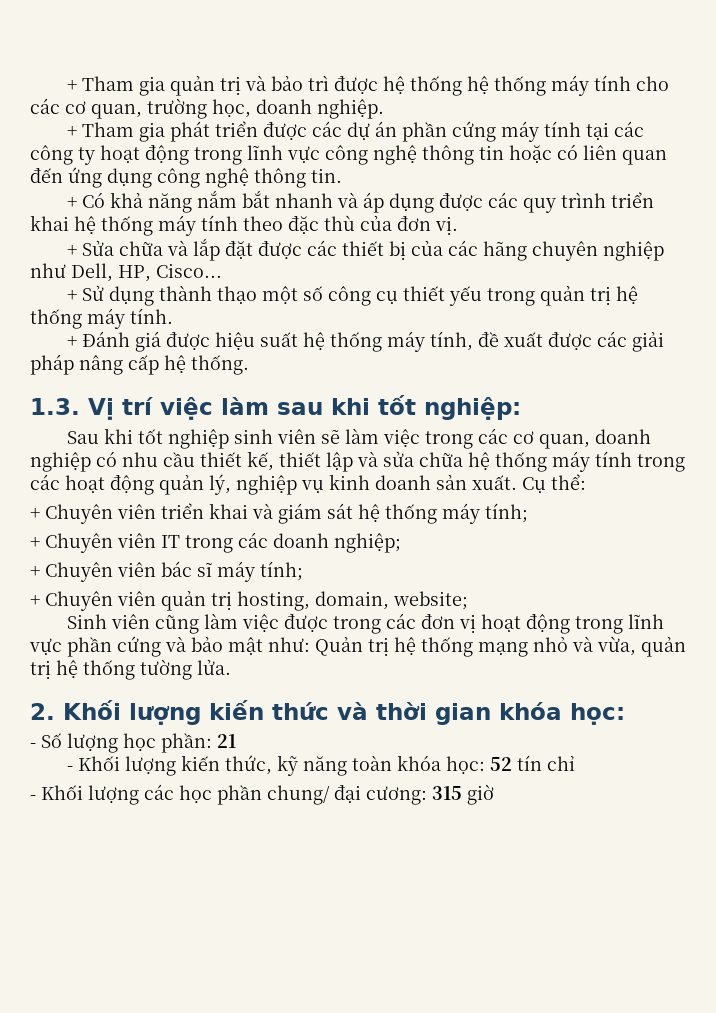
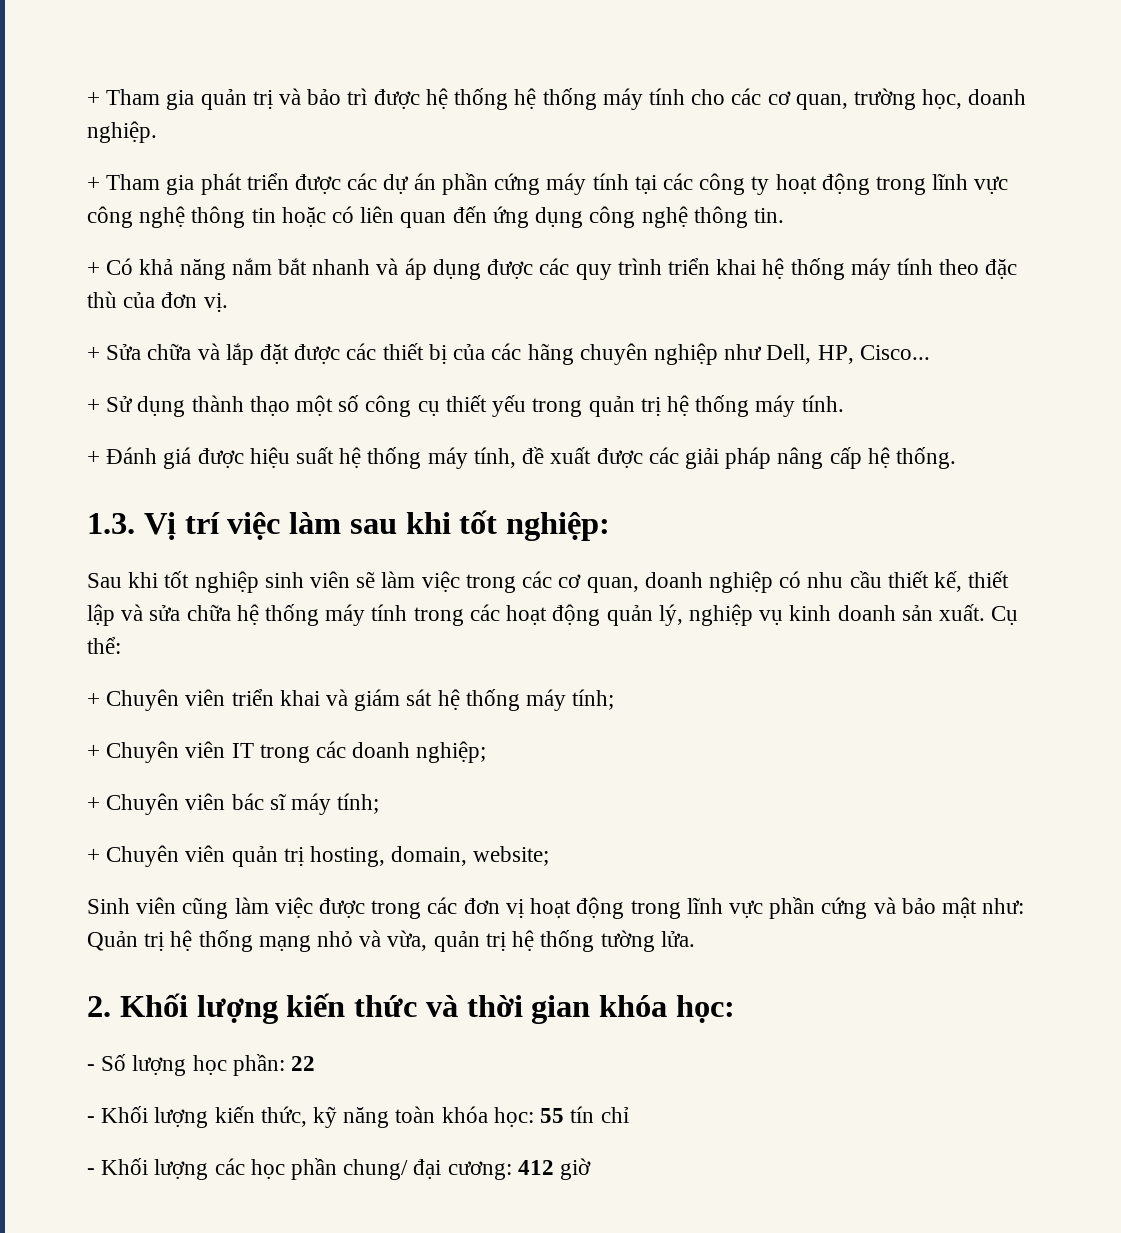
- - Số lượng học phần: 21
+ - Số lượng học phần: 22
- - Khối lượng kiến thức, kỹ năng toàn khóa học: 52 tín chỉ
+ - Khối lượng kiến thức, kỹ năng toàn khóa học: 55 tín chỉ
- - Khối lượng các học phần chung/ đại cương: 315 giờ
+ - Khối lượng các học phần chung/ đại cương: 412 giờ

